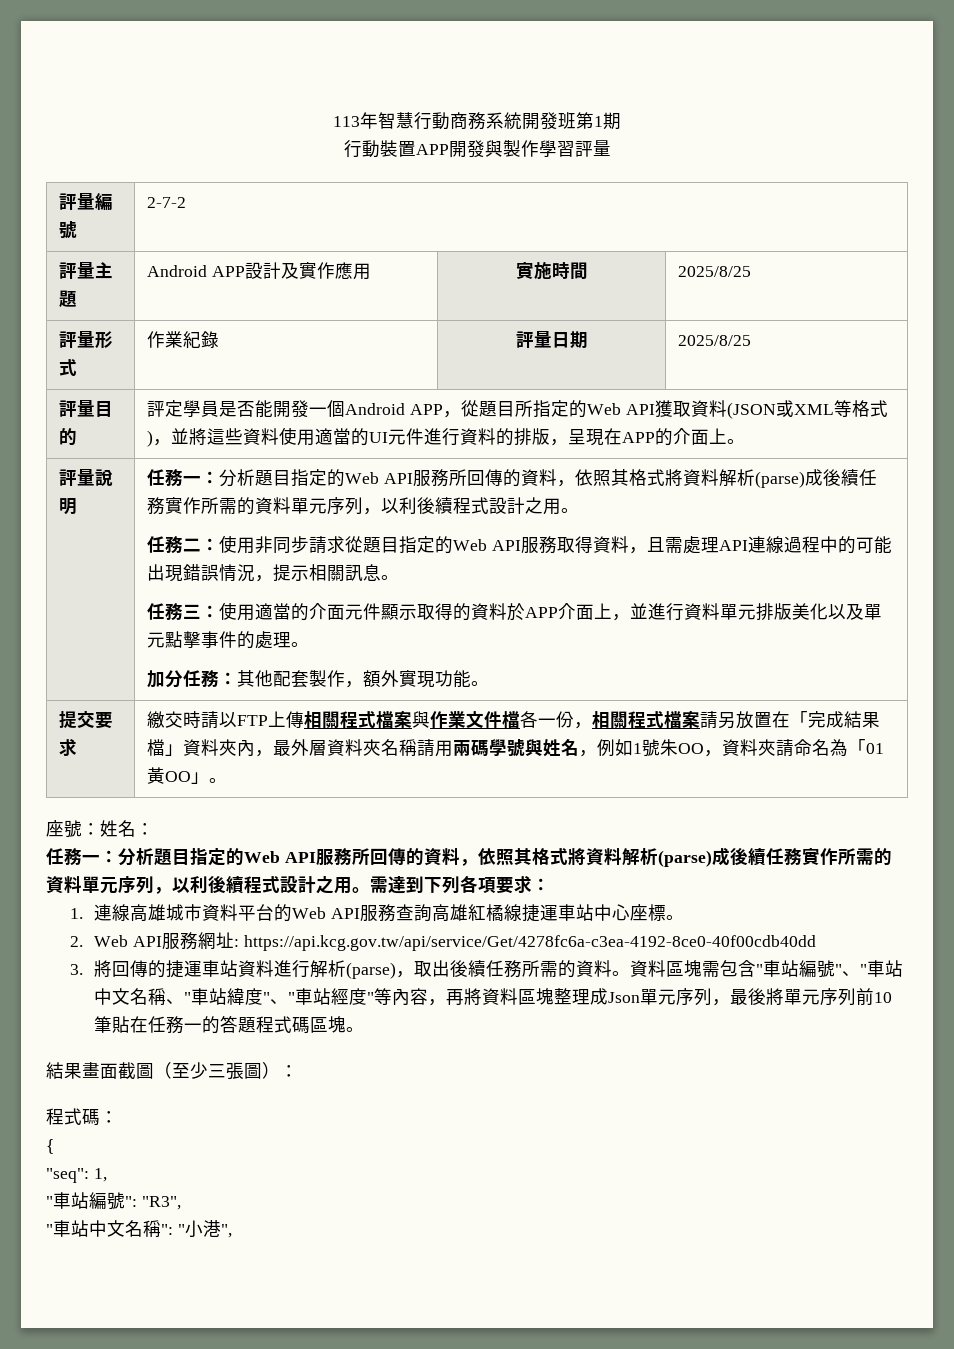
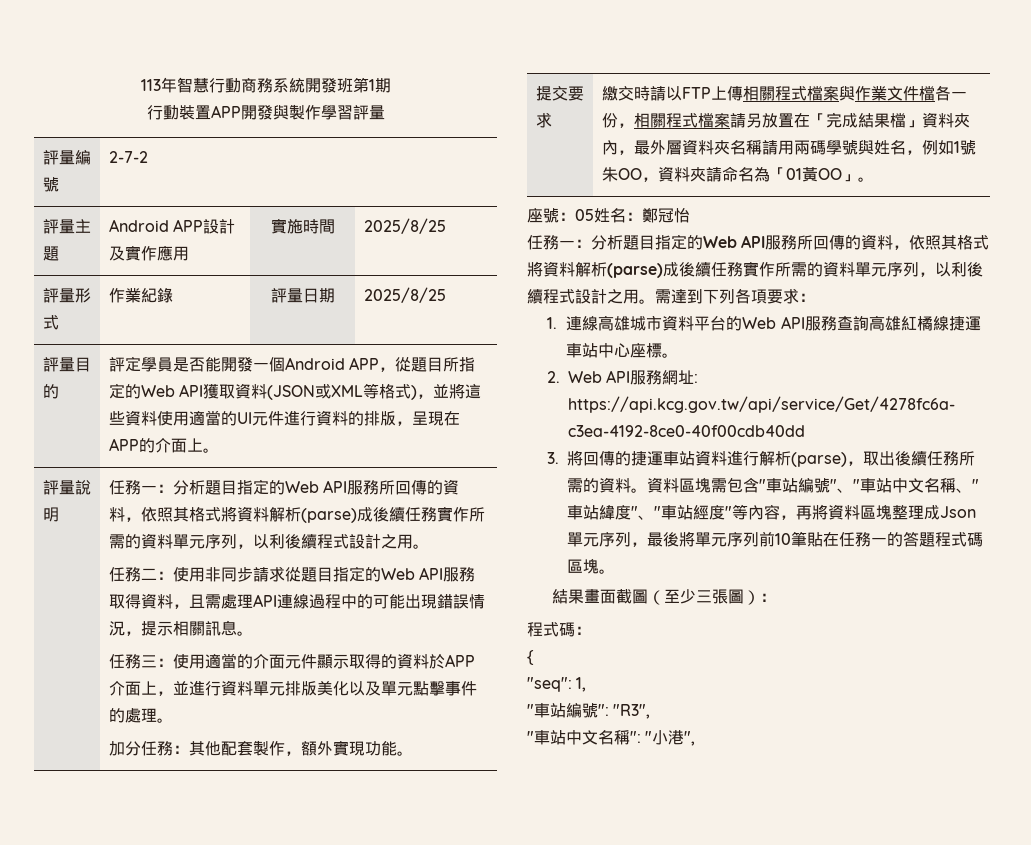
- 座號：姓名：
+ 座號：05姓名：鄭冠怡

